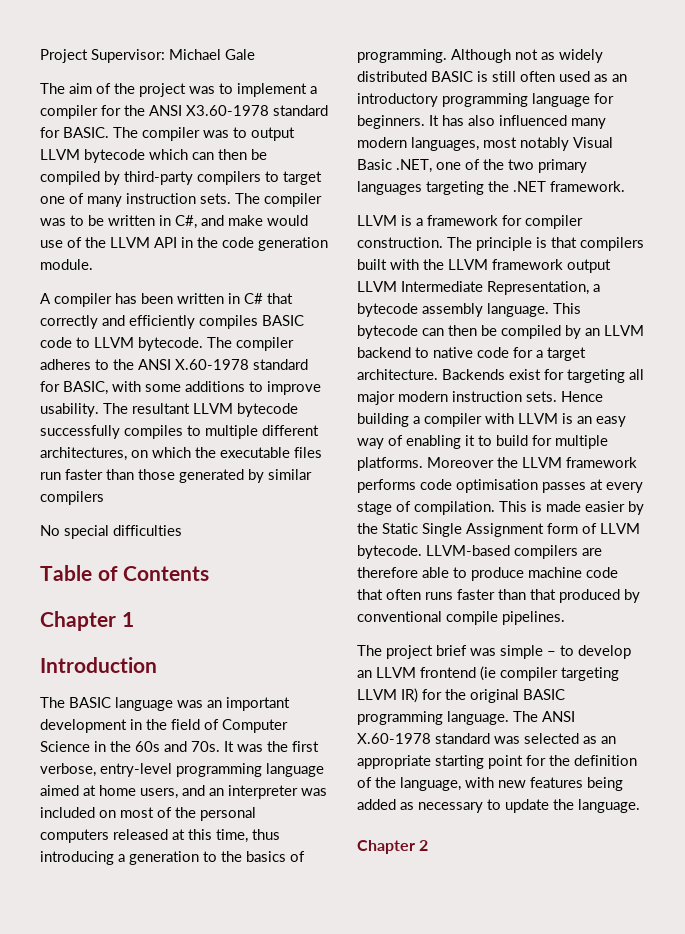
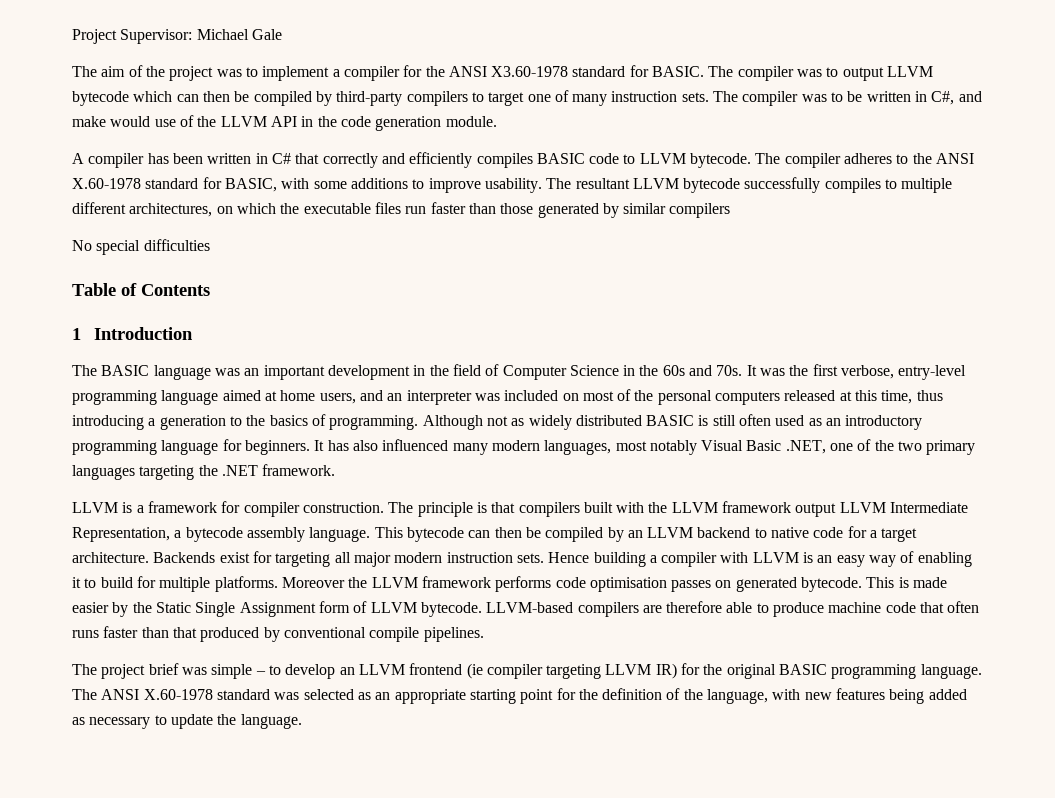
- Chapter 1
- Introduction
+ 1 Introduction
- Moreover the LLVM framework performs code optimisation passes at every stage of compilation.
+ Moreover the LLVM framework performs code optimisation passes on generated bytecode.
- Chapter 2

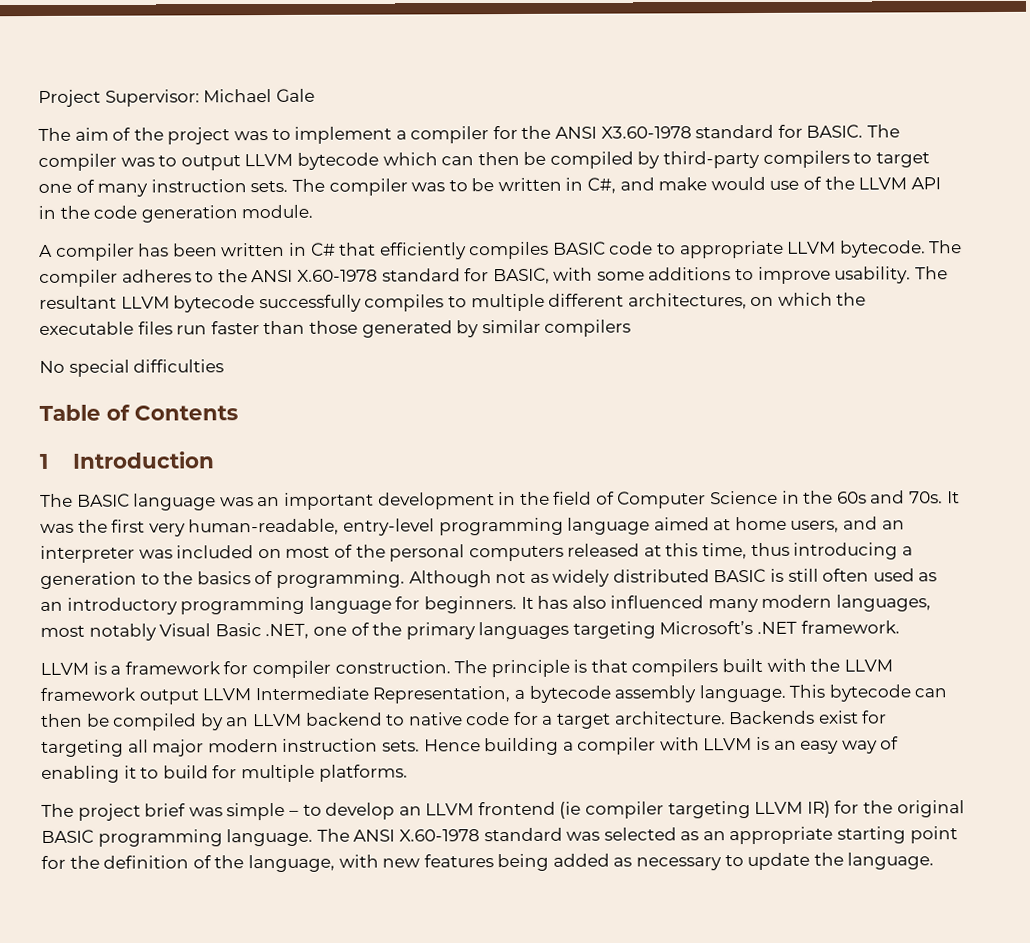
- A compiler has been written in C# that correctly and efficiently compiles BASIC code to LLVM bytecode.
+ A compiler has been written in C# that efficiently compiles BASIC code to appropriate LLVM bytecode.
- It was the first verbose, entry-level programming language aimed at home users, and an interpreter was included on most of the personal computers released at this time, thus introducing a generation to the basics of programming.
+ It was the first very human-readable, entry-level programming language aimed at home users, and an interpreter was included on most of the personal computers released at this time, thus introducing a generation to the basics of programming.
- It has also influenced many modern languages, most notably Visual Basic .NET, one of the two primary languages targeting the .NET framework.
+ It has also influenced many modern languages, most notably Visual Basic .NET, one of the primary languages targeting Microsoft’s .NET framework.
- Moreover the LLVM framework performs code optimisation passes on generated bytecode. This is made easier by the Static Single Assignment form of LLVM bytecode. LLVM-based compilers are therefore able to produce machine code that often runs faster than that produced by conventional compile pipelines.

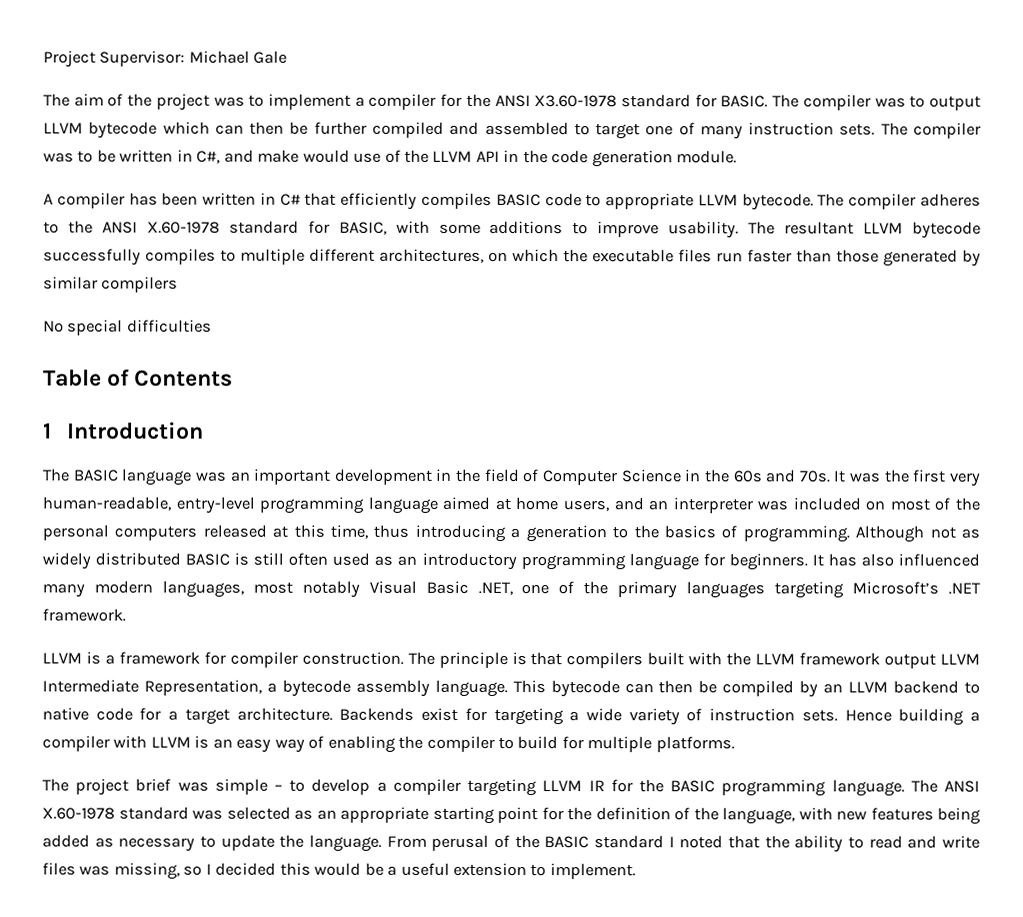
- The compiler was to output LLVM bytecode which can then be compiled by third-party compilers to target one of many instruction sets.
+ The compiler was to output LLVM bytecode which can then be further compiled and assembled to target one of many instruction sets.
- Backends exist for targeting all major modern instruction sets.
+ Backends exist for targeting a wide variety of instruction sets.
- Hence building a compiler with LLVM is an easy way of enabling it to build for multiple platforms.
+ Hence building a compiler with LLVM is an easy way of enabling the compiler to build for multiple platforms.
- The project brief was simple – to develop an LLVM frontend (ie compiler targeting LLVM IR) for the original BASIC programming language.
+ The project brief was simple – to develop a compiler targeting LLVM IR for the BASIC programming language.
+ From perusal of the BASIC standard I noted that the ability to read and write files was missing, so I decided this would be a useful extension to implement.

